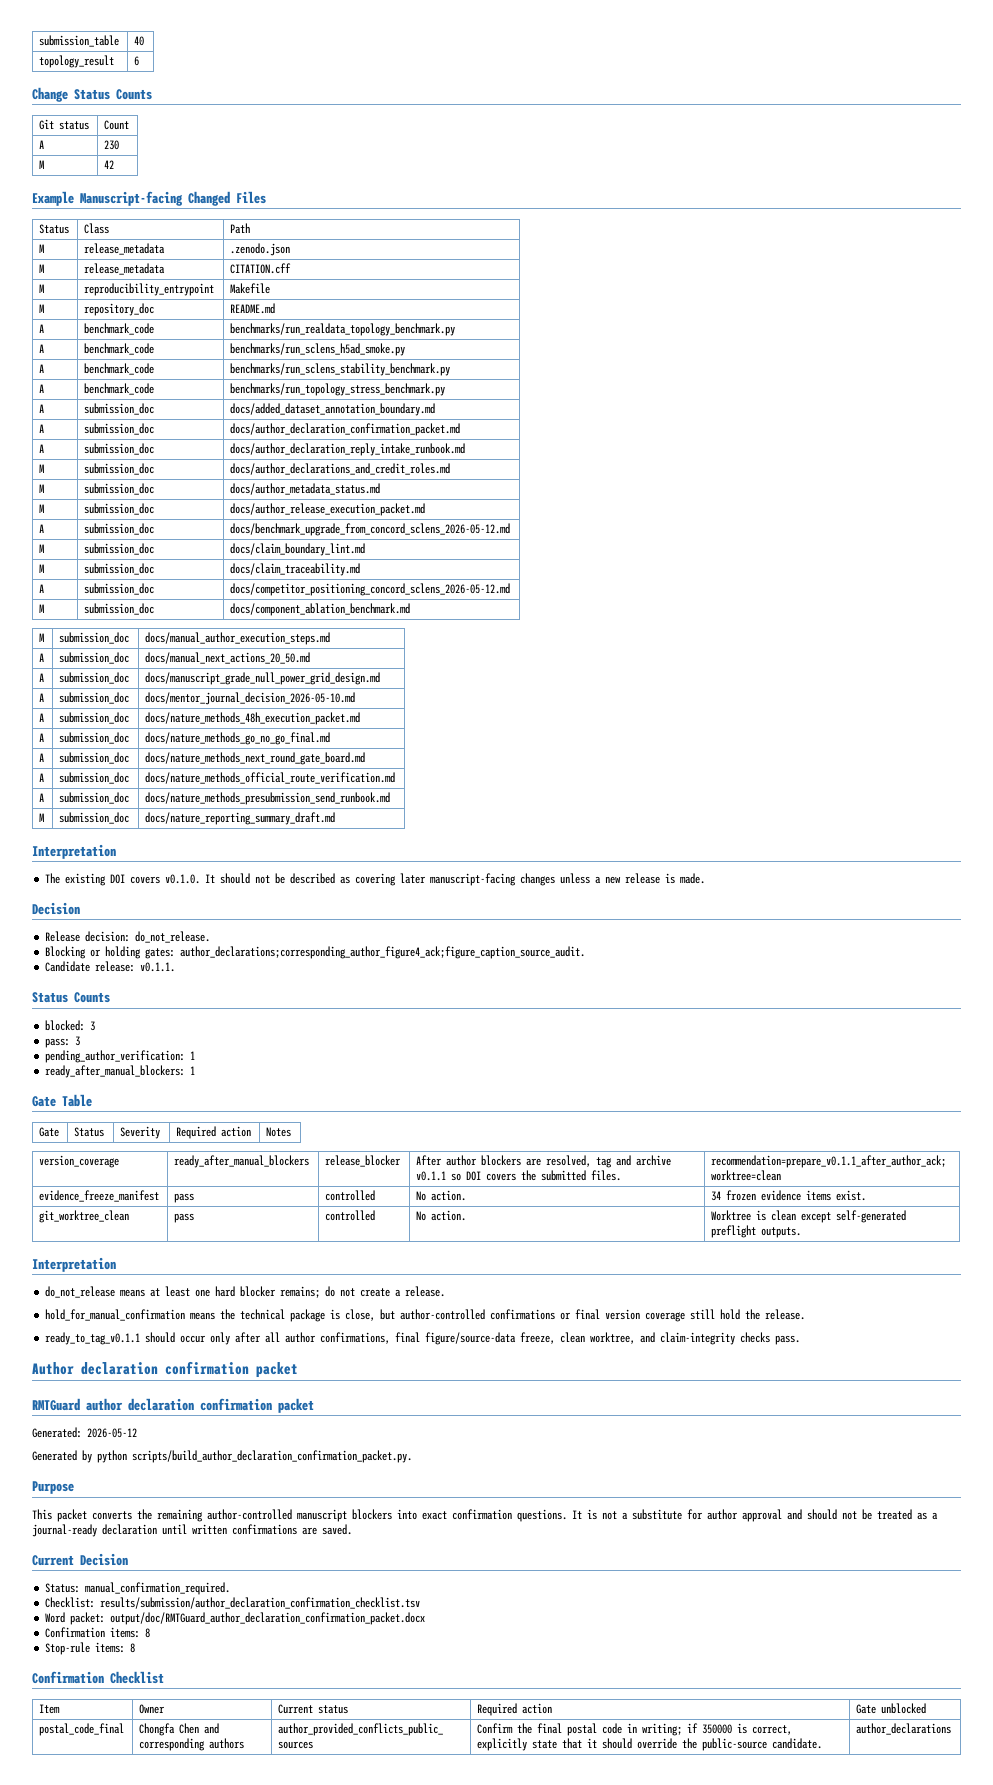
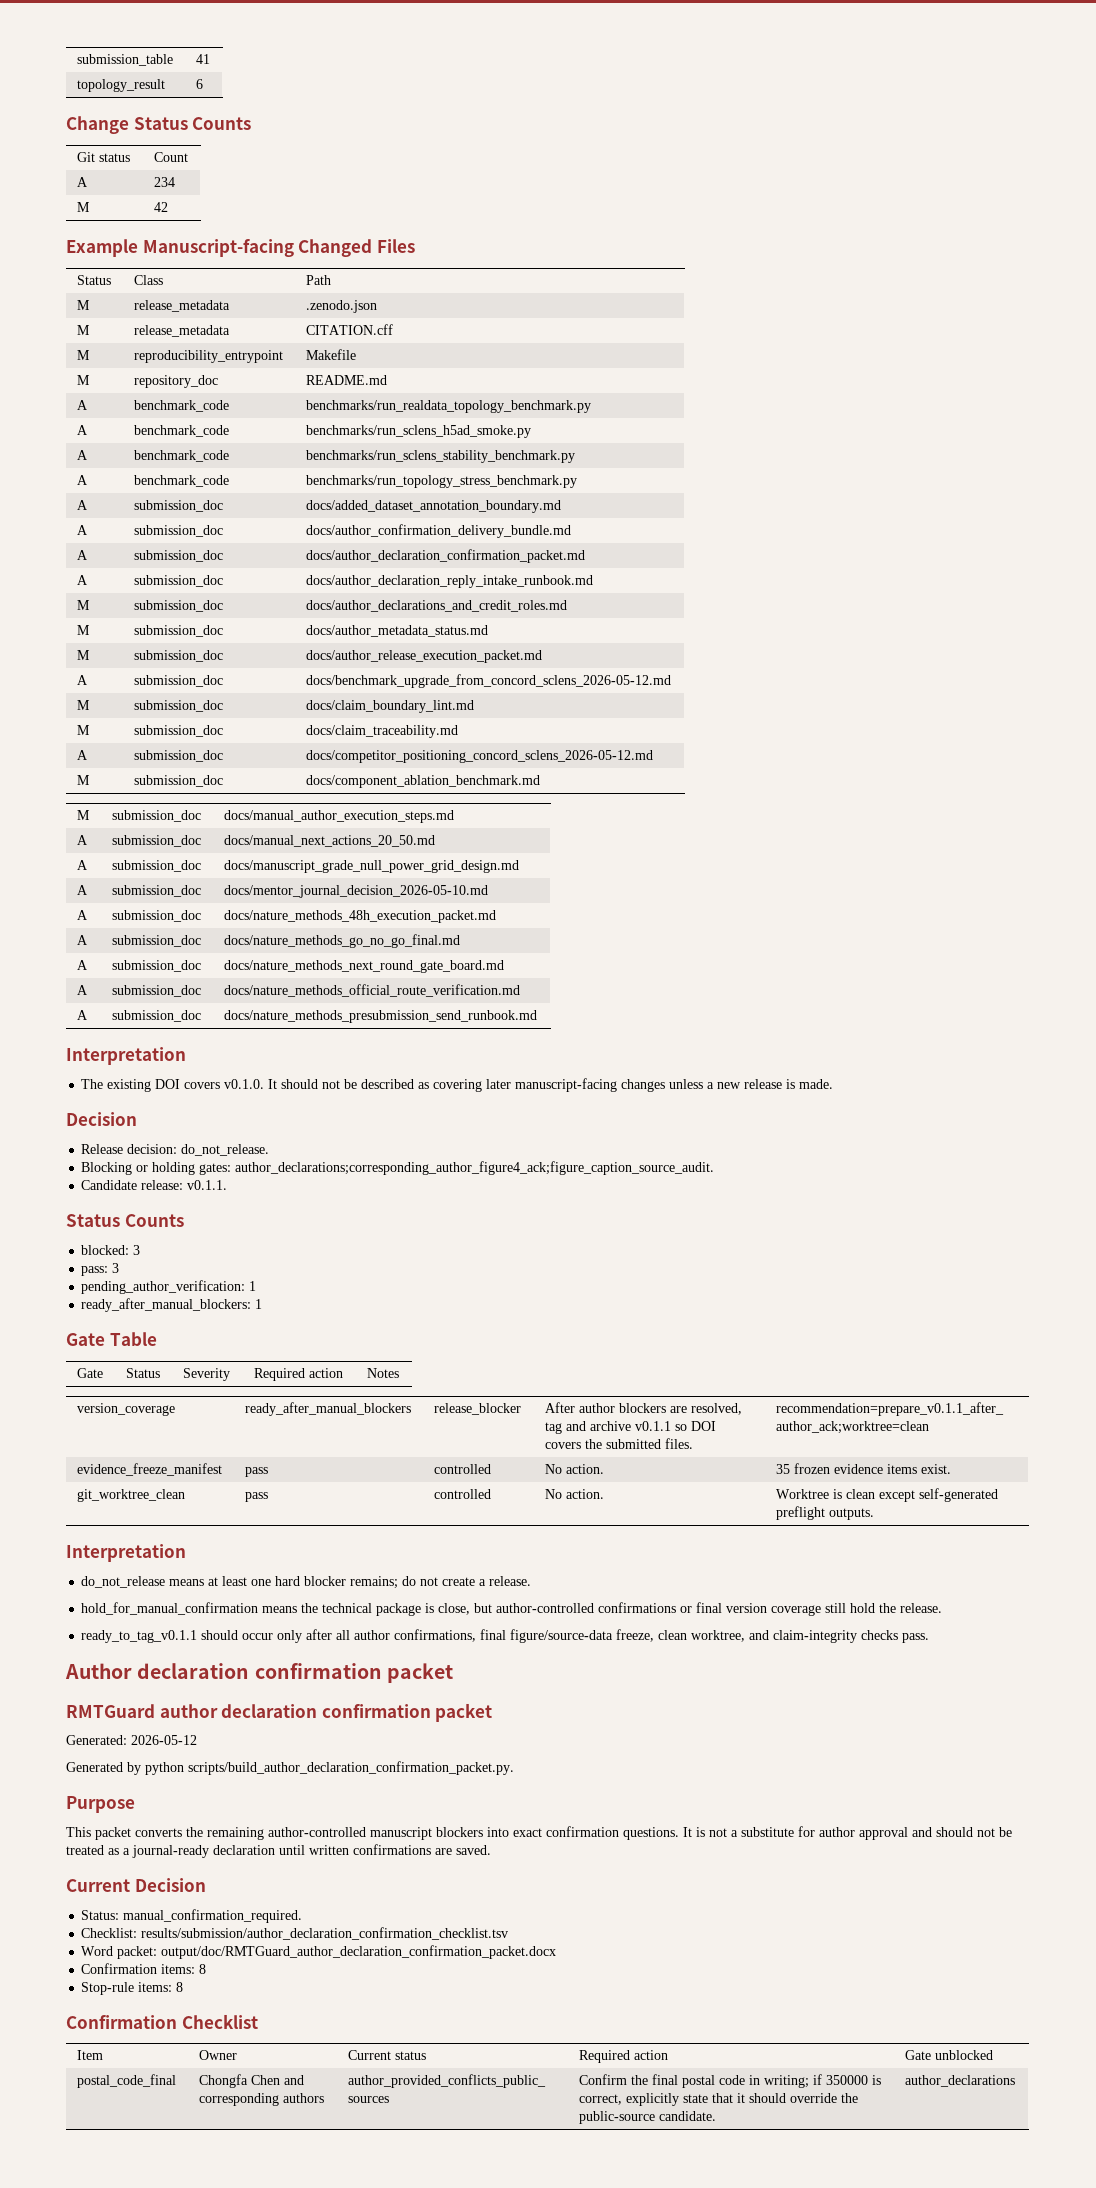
- submission_table | 40
+ submission_table | 41
- A | 230
+ A | 234
+ A | submission_doc | docs/author_confirmation_delivery_bundle.md
- M | submission_doc | docs/nature_reporting_summary_draft.md
- evidence_freeze_manifest | pass | controlled | No action. | 34 frozen evidence items exist.
+ evidence_freeze_manifest | pass | controlled | No action. | 35 frozen evidence items exist.

